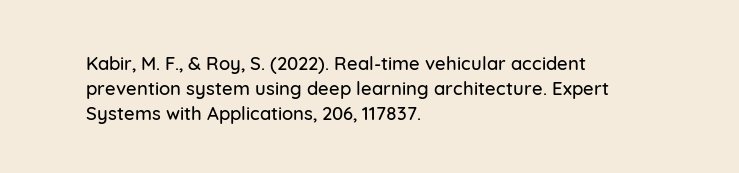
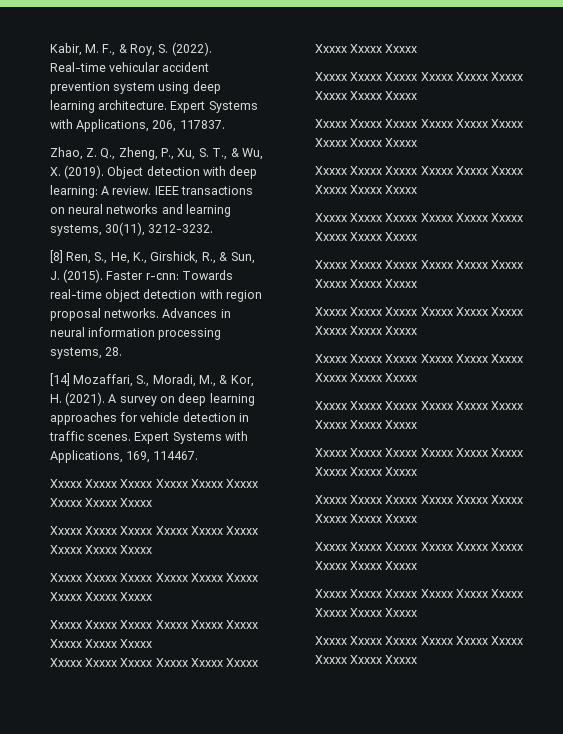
+ Zhao, Z. Q., Zheng, P., Xu, S. T., & Wu, X. (2019). Object detection with deep learning: A review. IEEE transactions on neural networks and learning systems, 30(11), 3212-3232.
+ [8] Ren, S., He, K., Girshick, R., & Sun, J. (2015). Faster r-cnn: Towards real-time object detection with region proposal networks. Advances in neural information processing systems, 28.
+ [14] Mozaffari, S., Moradi, M., & Kor, H. (2021). A survey on deep learning approaches for vehicle detection in traffic scenes. Expert Systems with Applications, 169, 114467.
+ Xxxxx Xxxxx Xxxxx Xxxxx Xxxxx Xxxxx Xxxxx Xxxxx Xxxxx
+ Xxxxx Xxxxx Xxxxx Xxxxx Xxxxx Xxxxx Xxxxx Xxxxx Xxxxx
+ Xxxxx Xxxxx Xxxxx Xxxxx Xxxxx Xxxxx Xxxxx Xxxxx Xxxxx
+ Xxxxx Xxxxx Xxxxx Xxxxx Xxxxx Xxxxx Xxxxx Xxxxx Xxxxx
+ Xxxxx Xxxxx Xxxxx Xxxxx Xxxxx Xxxxx Xxxxx Xxxxx Xxxxx
+ Xxxxx Xxxxx Xxxxx Xxxxx Xxxxx Xxxxx Xxxxx Xxxxx Xxxxx
+ Xxxxx Xxxxx Xxxxx Xxxxx Xxxxx Xxxxx Xxxxx Xxxxx Xxxxx
+ Xxxxx Xxxxx Xxxxx Xxxxx Xxxxx Xxxxx Xxxxx Xxxxx Xxxxx
+ Xxxxx Xxxxx Xxxxx Xxxxx Xxxxx Xxxxx Xxxxx Xxxxx Xxxxx
+ Xxxxx Xxxxx Xxxxx Xxxxx Xxxxx Xxxxx Xxxxx Xxxxx Xxxxx
+ Xxxxx Xxxxx Xxxxx Xxxxx Xxxxx Xxxxx Xxxxx Xxxxx Xxxxx
+ Xxxxx Xxxxx Xxxxx Xxxxx Xxxxx Xxxxx Xxxxx Xxxxx Xxxxx
+ Xxxxx Xxxxx Xxxxx Xxxxx Xxxxx Xxxxx Xxxxx Xxxxx Xxxxx
+ Xxxxx Xxxxx Xxxxx Xxxxx Xxxxx Xxxxx Xxxxx Xxxxx Xxxxx
+ Xxxxx Xxxxx Xxxxx Xxxxx Xxxxx Xxxxx Xxxxx Xxxxx Xxxxx
+ Xxxxx Xxxxx Xxxxx Xxxxx Xxxxx Xxxxx Xxxxx Xxxxx Xxxxx
+ Xxxxx Xxxxx Xxxxx Xxxxx Xxxxx Xxxxx Xxxxx Xxxxx Xxxxx
+ Xxxxx Xxxxx Xxxxx Xxxxx Xxxxx Xxxxx Xxxxx Xxxxx Xxxxx

